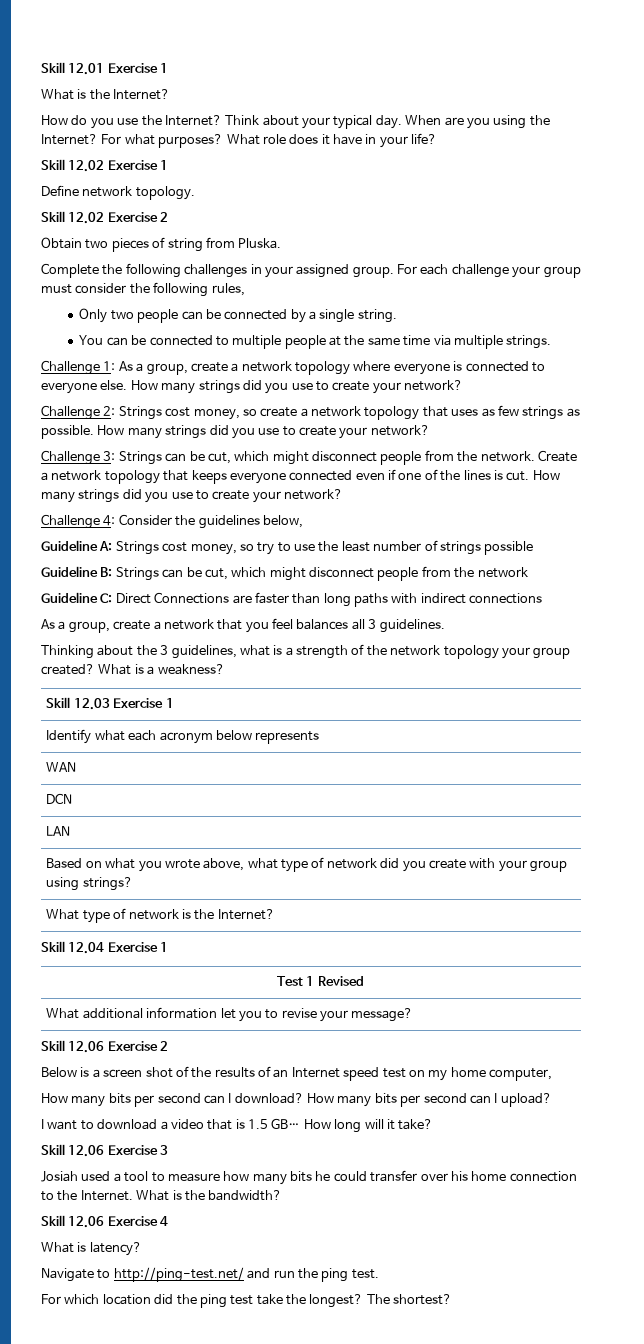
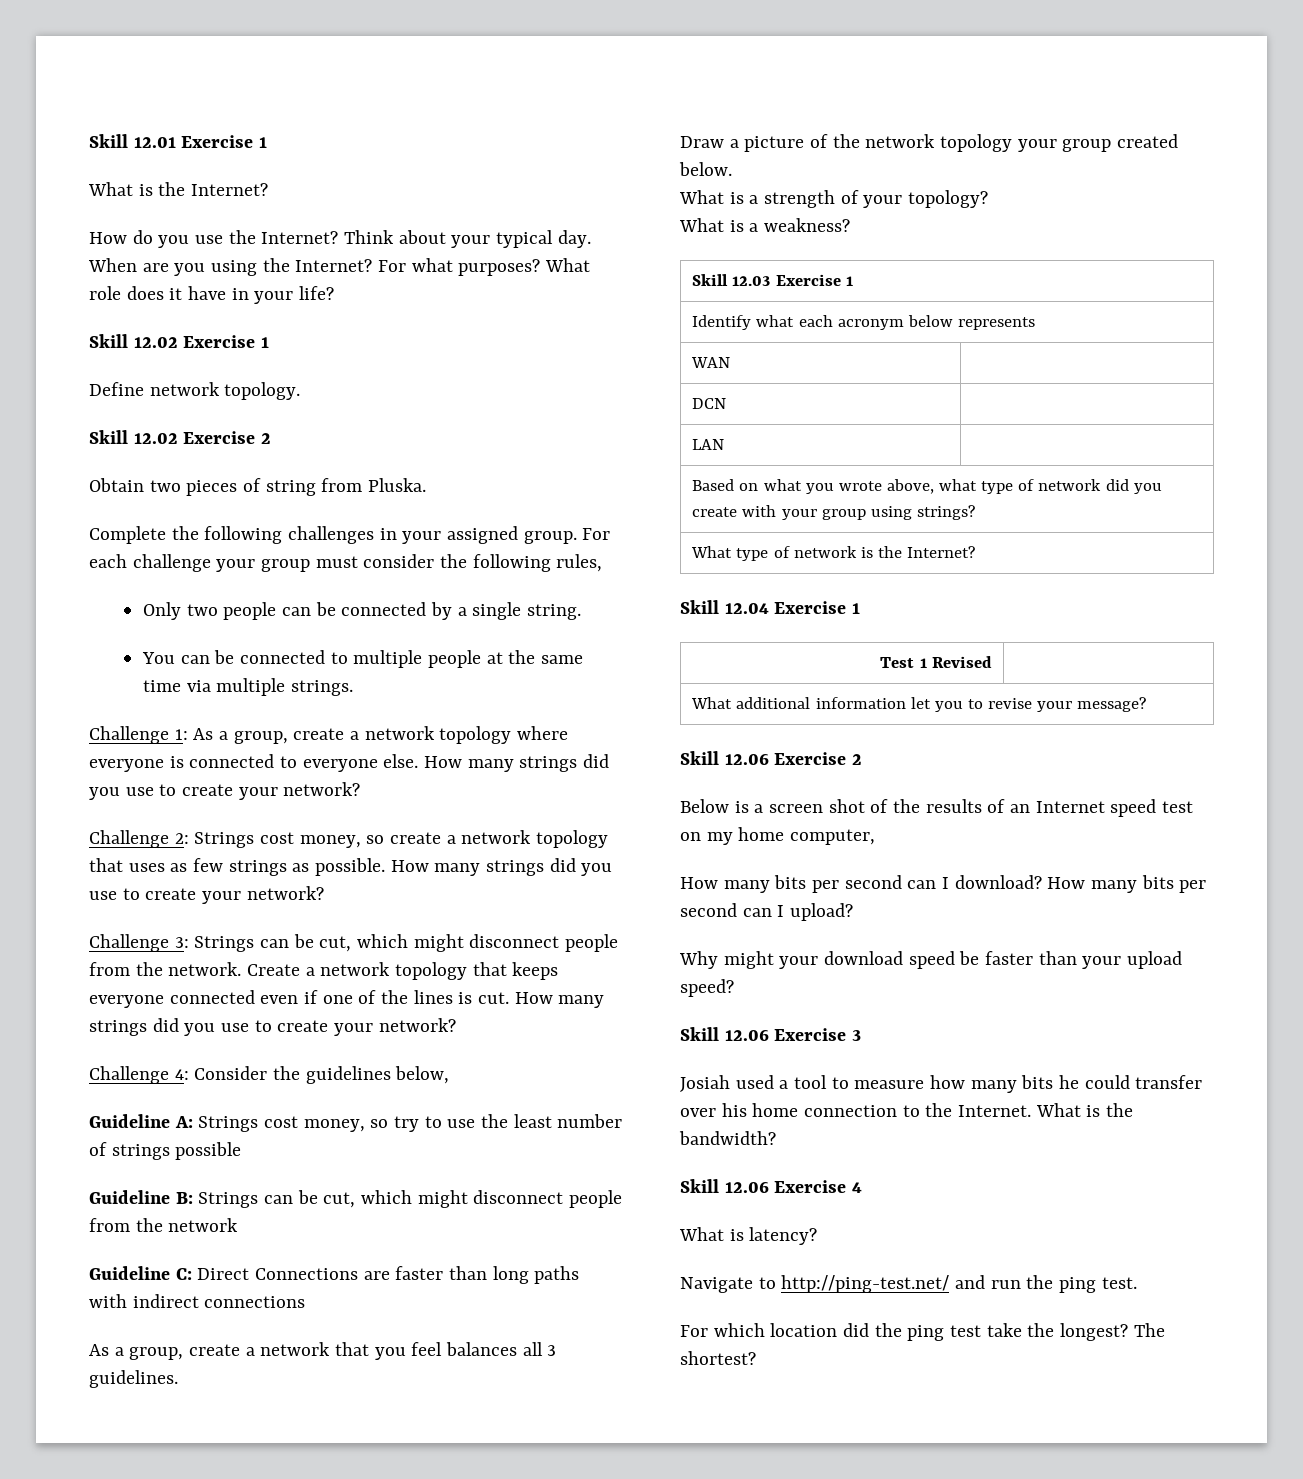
- Thinking about the 3 guidelines, what is a strength of the network topology your group created? What is a weakness?
+ Draw a picture of the network topology your group created below.
+ What is a strength of your topology?
+ What is a weakness?
- I want to download a video that is 1.5 GB… How long will it take?
+ Why might your download speed be faster than your upload speed?

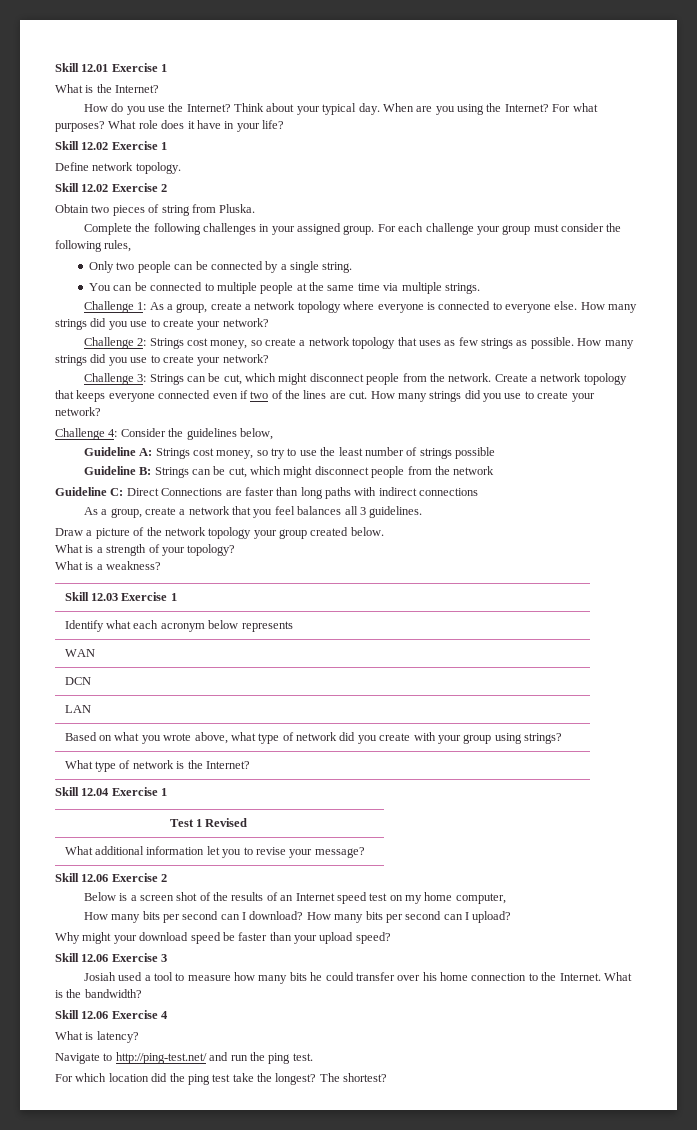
- Create a network topology that keeps everyone connected even if one of the lines is cut.
+ Create a network topology that keeps everyone connected even if two of the lines are cut.

